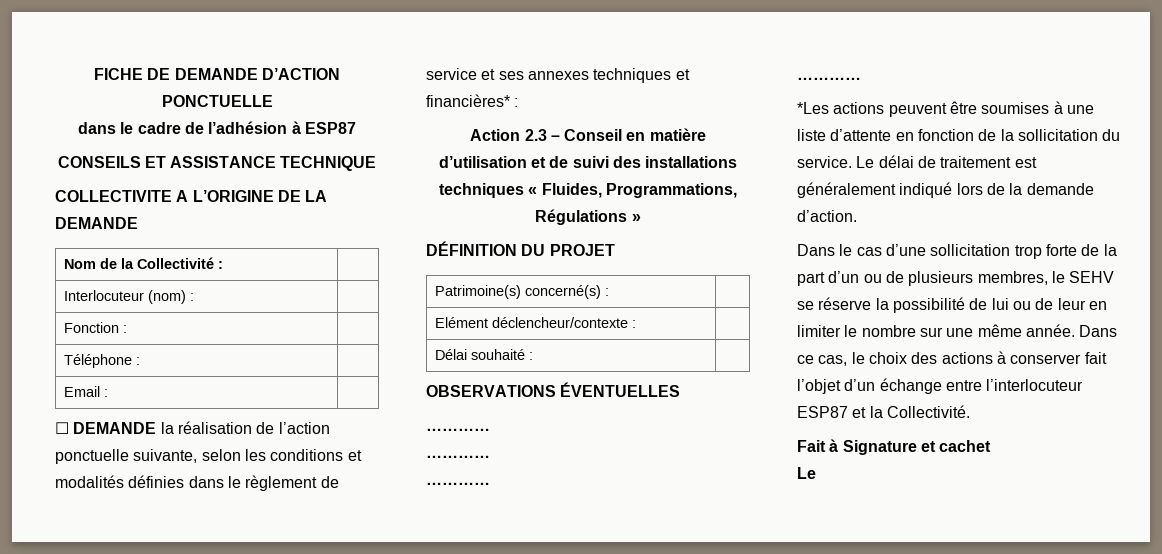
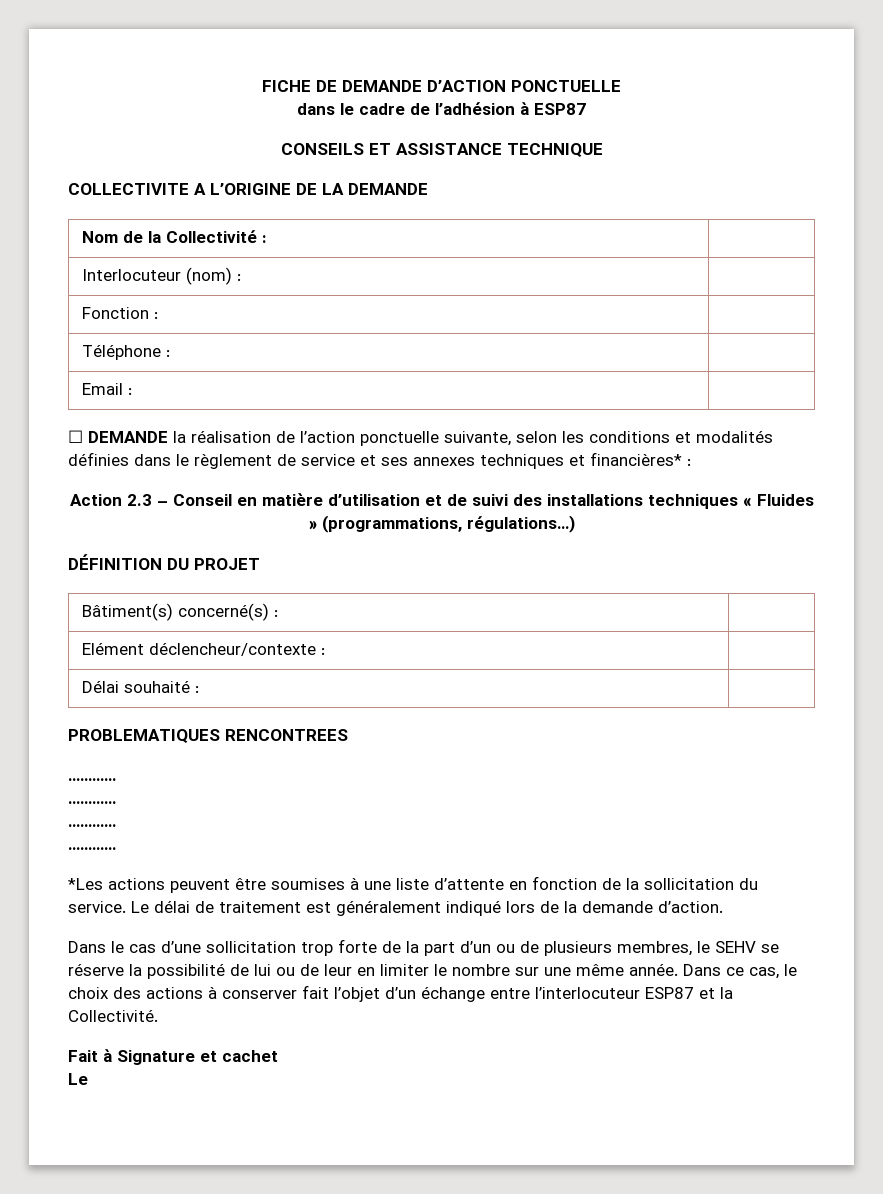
- Action 2.3 – Conseil en matière d’utilisation et de suivi des installations techniques « Fluides, Programmations, Régulations »
+ Action 2.3 – Conseil en matière d’utilisation et de suivi des installations techniques « Fluides » (programmations, régulations…)
- Patrimoine(s) concerné(s) : |
+ Bâtiment(s) concerné(s) : |
- OBSERVATIONS ÉVENTUELLES
+ PROBLEMATIQUES RENCONTREES

